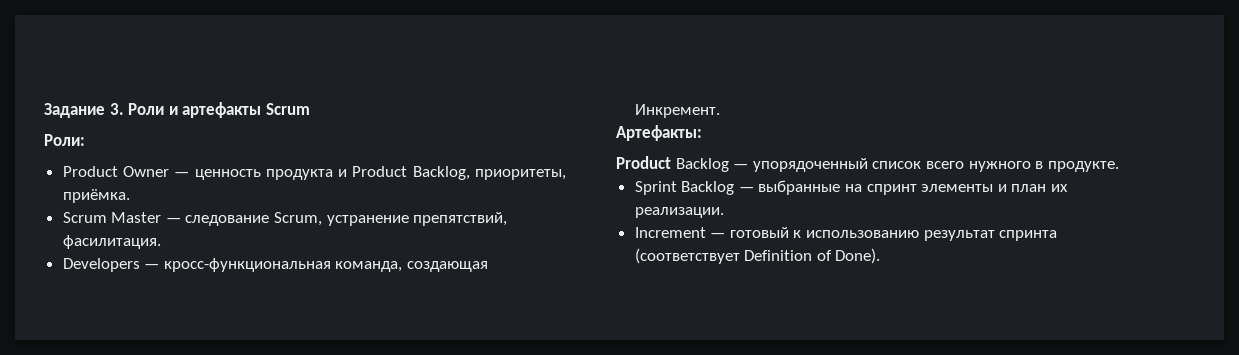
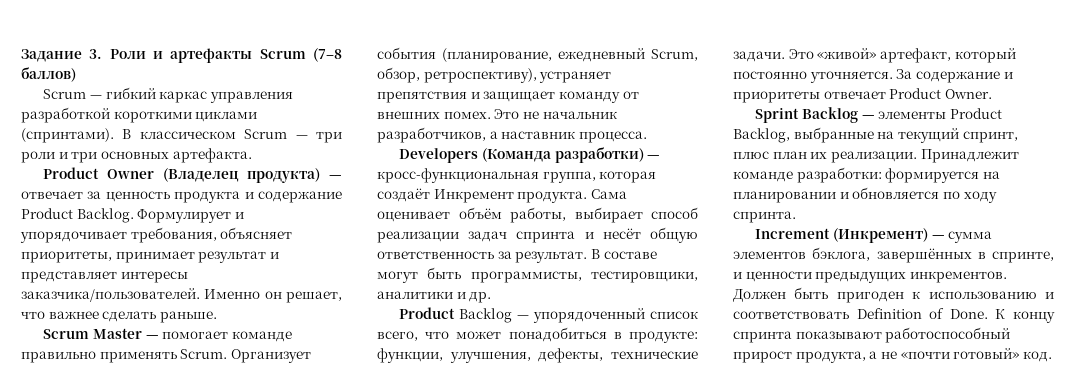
- Задание 3. Роли и артефакты Scrum
- Роли:
- Product Owner — ценность продукта и Product Backlog, приоритеты, приёмка.
- Scrum Master — следование Scrum, устранение препятствий, фасилитация.
- Developers — кросс-функциональная команда, создающая Инкремент.
- Артефакты:
+ Задание 3. Роли и артефакты Scrum (7–8 баллов)
+ Scrum — гибкий каркас управления разработкой короткими циклами (спринтами). В классическом Scrum — три роли и три основных артефакта.
+ Product Owner (Владелец продукта) — отвечает за ценность продукта и содержание Product Backlog. Формулирует и упорядочивает требования, объясняет приоритеты, принимает результат и представляет интересы заказчика/пользователей. Именно он решает, что важнее сделать раньше.
+ Scrum Master — помогает команде правильно применять Scrum. Организует события (планирование, ежедневный Scrum, обзор, ретроспективу), устраняет препятствия и защищает команду от внешних помех. Это не начальник разработчиков, а наставник процесса.
+ Developers (Команда разработки) — кросс-функциональная группа, которая создаёт Инкремент продукта. Сама оценивает объём работы, выбирает способ реализации задач спринта и несёт общую ответственность за результат. В составе могут быть программисты, тестировщики, аналитики и др.
- Product Backlog — упорядоченный список всего нужного в продукте.
- Sprint Backlog — выбранные на спринт элементы и план их реализации.
- Increment — готовый к использованию результат спринта (соответствует Definition of Done).
+ Product Backlog — упорядоченный список всего, что может понадобиться в продукте: функции, улучшения, дефекты, технические задачи. Это «живой» артефакт, который постоянно уточняется. За содержание и приоритеты отвечает Product Owner.
+ Sprint Backlog — элементы Product Backlog, выбранные на текущий спринт, плюс план их реализации. Принадлежит команде разработки: формируется на планировании и обновляется по ходу спринта.
+ Increment (Инкремент) — сумма элементов бэклога, завершённых в спринте, и ценности предыдущих инкрементов. Должен быть пригоден к использованию и соответствовать Definition of Done. К концу спринта показывают работоспособный прирост продукта, а не «почти готовый» код.

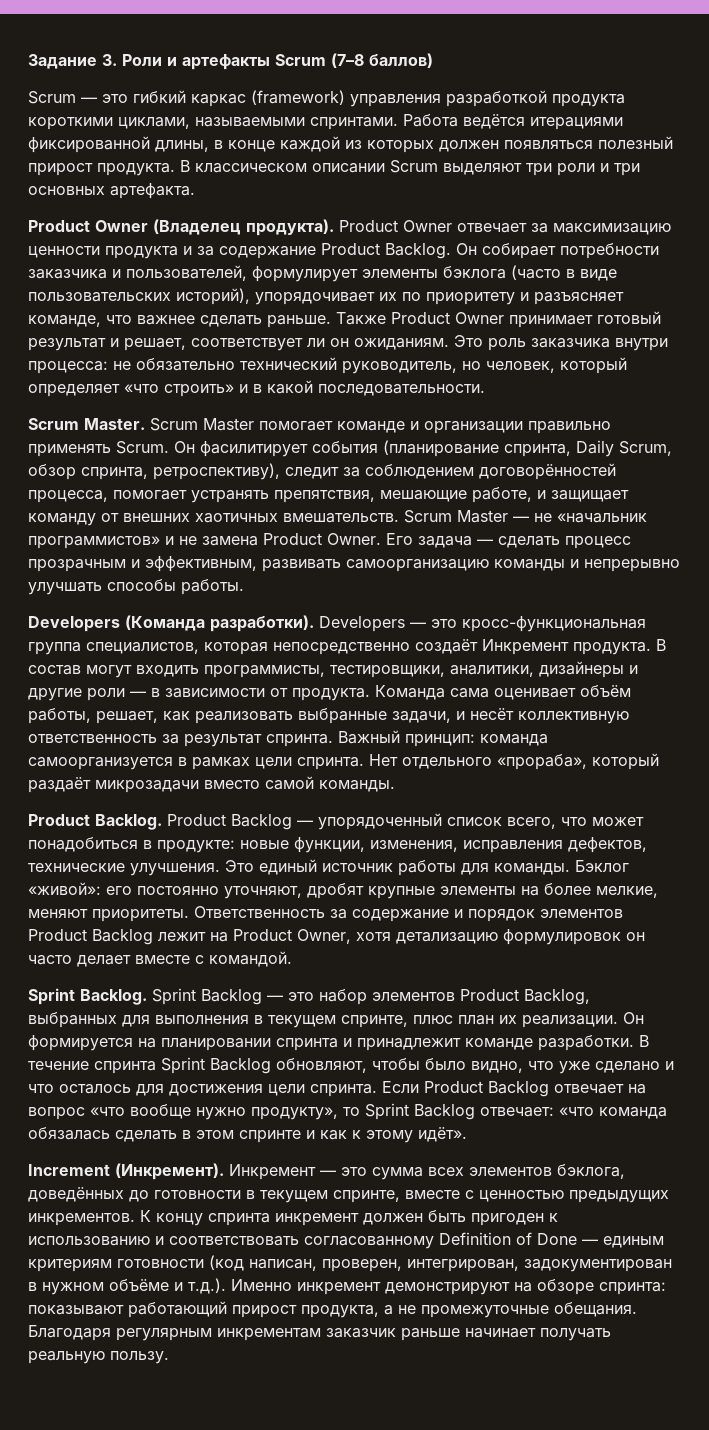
- Scrum — гибкий каркас управления разработкой короткими циклами (спринтами). В классическом Scrum — три роли и три основных артефакта.
+ Scrum — это гибкий каркас (framework) управления разработкой продукта короткими циклами, называемыми спринтами. Работа ведётся итерациями фиксированной длины, в конце каждой из которых должен появляться полезный прирост продукта. В классическом описании Scrum выделяют три роли и три основных артефакта.
- Product Owner (Владелец продукта) — отвечает за ценность продукта и содержание Product Backlog.
+ Product Owner (Владелец продукта). Product Owner отвечает за максимизацию ценности продукта и за содержание Product Backlog.
- Формулирует и упорядочивает требования, объясняет приоритеты, принимает результат и представляет интересы заказчика/пользователей. Именно он решает, что важнее сделать раньше.
- Scrum Master — помогает команде правильно применять Scrum. Организует события (планирование, ежедневный Scrum, обзор, ретроспективу), устраняет препятствия и защищает команду от внешних помех. Это не начальник разработчиков, а наставник процесса.
- Developers (Команда разработки) — кросс-функциональная группа, которая создаёт Инкремент продукта. Сама оценивает объём работы, выбирает способ реализации задач спринта и несёт общую ответственность за результат. В составе могут быть программисты, тестировщики, аналитики и др.
- Product Backlog — упорядоченный список всего, что может понадобиться в продукте: функции, улучшения, дефекты, технические задачи. Это «живой» артефакт, который постоянно уточняется. За содержание и приоритеты отвечает Product Owner.
- Sprint Backlog — элементы Product Backlog, выбранные на текущий спринт, плюс план их реализации. Принадлежит команде разработки: формируется на планировании и обновляется по ходу спринта.
- Increment (Инкремент) — сумма элементов бэклога, завершённых в спринте, и ценности предыдущих инкрементов. Должен быть пригоден к использованию и соответствовать Definition of Done. К концу спринта показывают работоспособный прирост продукта, а не «почти готовый» код.
+ Он собирает потребности заказчика и пользователей, формулирует элементы бэклога (часто в виде пользовательских историй), упорядочивает их по приоритету и разъясняет команде, что важнее сделать раньше. Также Product Owner принимает готовый результат и решает, соответствует ли он ожиданиям. Это роль заказчика внутри процесса: не обязательно технический руководитель, но человек, который определяет «что строить» и в какой последовательности.
+ Scrum Master. Scrum Master помогает команде и организации правильно применять Scrum. Он фасилитирует события (планирование спринта, Daily Scrum, обзор спринта, ретроспективу), следит за соблюдением договорённостей процесса, помогает устранять препятствия, мешающие работе, и защищает команду от внешних хаотичных вмешательств. Scrum Master — не «начальник программистов» и не замена Product Owner. Его задача — сделать процесс прозрачным и эффективным, развивать самоорганизацию команды и непрерывно улучшать способы работы.
+ Developers (Команда разработки). Developers — это кросс-функциональная группа специалистов, которая непосредственно создаёт Инкремент продукта. В состав могут входить программисты, тестировщики, аналитики, дизайнеры и другие роли — в зависимости от продукта. Команда сама оценивает объём работы, решает, как реализовать выбранные задачи, и несёт коллективную ответственность за результат спринта. Важный принцип: команда самоорганизуется в рамках цели спринта. Нет отдельного «прораба», который раздаёт микрозадачи вместо самой команды.
+ Product Backlog. Product Backlog — упорядоченный список всего, что может понадобиться в продукте: новые функции, изменения, исправления дефектов, технические улучшения. Это единый источник работы для команды. Бэклог «живой»: его постоянно уточняют, дробят крупные элементы на более мелкие, меняют приоритеты. Ответственность за содержание и порядок элементов Product Backlog лежит на Product Owner, хотя детализацию формулировок он часто делает вместе с командой.
+ Sprint Backlog. Sprint Backlog — это набор элементов Product Backlog, выбранных для выполнения в текущем спринте, плюс план их реализации. Он формируется на планировании спринта и принадлежит команде разработки. В течение спринта Sprint Backlog обновляют, чтобы было видно, что уже сделано и что осталось для достижения цели спринта. Если Product Backlog отвечает на вопрос «что вообще нужно продукту», то Sprint Backlog отвечает: «что команда обязалась сделать в этом спринте и как к этому идёт».
+ Increment (Инкремент). Инкремент — это сумма всех элементов бэклога, доведённых до готовности в текущем спринте, вместе с ценностью предыдущих инкрементов. К концу спринта инкремент должен быть пригоден к использованию и соответствовать согласованному Definition of Done — единым критериям готовности (код написан, проверен, интегрирован, задокументирован в нужном объёме и т.д.). Именно инкремент демонстрируют на обзоре спринта: показывают работающий прирост продукта, а не промежуточные обещания. Благодаря регулярным инкрементам заказчик раньше начинает получать реальную пользу.

